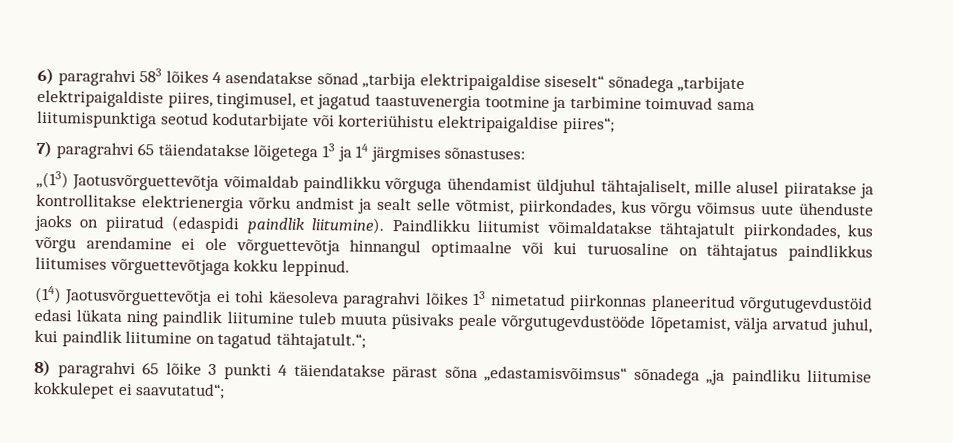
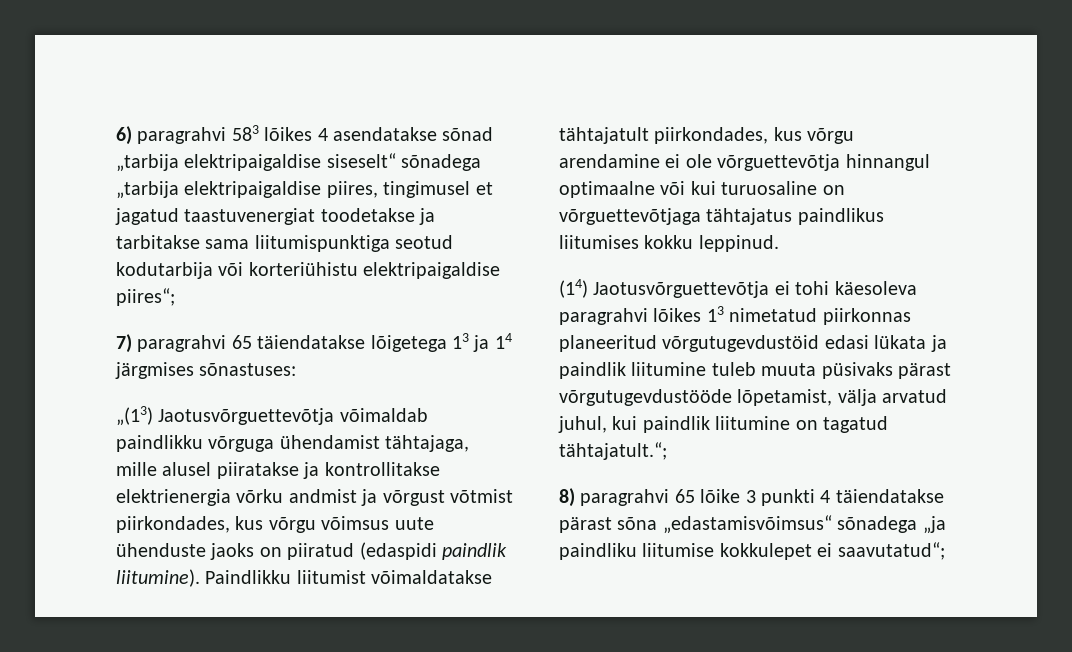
- 6) paragrahvi 583 lõikes 4 asendatakse sõnad „tarbija elektripaigaldise siseselt“ sõnadega „tarbijate elektripaigaldiste piires, tingimusel, et jagatud taastuvenergia tootmine ja tarbimine toimuvad sama liitumispunktiga seotud kodutarbijate või korteriühistu elektripaigaldise piires“;
+ 6) paragrahvi 583 lõikes 4 asendatakse sõnad „tarbija elektripaigaldise siseselt“ sõnadega „tarbija elektripaigaldise piires, tingimusel et jagatud taastuvenergiat toodetakse ja tarbitakse sama liitumispunktiga seotud kodutarbija või korteriühistu elektripaigaldise piires“;
- „(13) Jaotusvõrguettevõtja võimaldab paindlikku võrguga ühendamist üldjuhul tähtajaliselt, mille alusel piiratakse ja kontrollitakse elektrienergia võrku andmist ja sealt selle võtmist, piirkondades, kus võrgu võimsus uute ühenduste jaoks on piiratud (edaspidi paindlik liitumine).
+ „(13) Jaotusvõrguettevõtja võimaldab paindlikku võrguga ühendamist tähtajaga, mille alusel piiratakse ja kontrollitakse elektrienergia võrku andmist ja võrgust võtmist piirkondades, kus võrgu võimsus uute ühenduste jaoks on piiratud (edaspidi paindlik liitumine).
- Paindlikku liitumist võimaldatakse tähtajatult piirkondades, kus võrgu arendamine ei ole võrguettevõtja hinnangul optimaalne või kui turuosaline on tähtajatus paindlikkus liitumises võrguettevõtjaga kokku leppinud.
+ Paindlikku liitumist võimaldatakse tähtajatult piirkondades, kus võrgu arendamine ei ole võrguettevõtja hinnangul optimaalne või kui turuosaline on võrguettevõtjaga tähtajatus paindlikus liitumises kokku leppinud.
- (14) Jaotusvõrguettevõtja ei tohi käesoleva paragrahvi lõikes 13 nimetatud piirkonnas planeeritud võrgutugevdustöid edasi lükata ning paindlik liitumine tuleb muuta püsivaks peale võrgutugevdustööde lõpetamist, välja arvatud juhul, kui paindlik liitumine on tagatud tähtajatult.“;
+ (14) Jaotusvõrguettevõtja ei tohi käesoleva paragrahvi lõikes 13 nimetatud piirkonnas planeeritud võrgutugevdustöid edasi lükata ja paindlik liitumine tuleb muuta püsivaks pärast võrgutugevdustööde lõpetamist, välja arvatud juhul, kui paindlik liitumine on tagatud tähtajatult.“;

